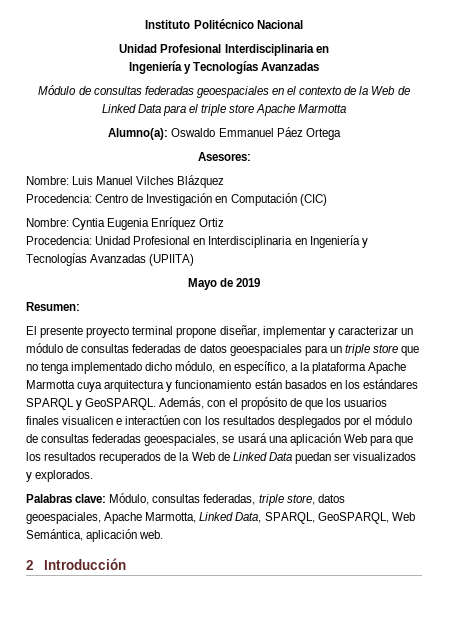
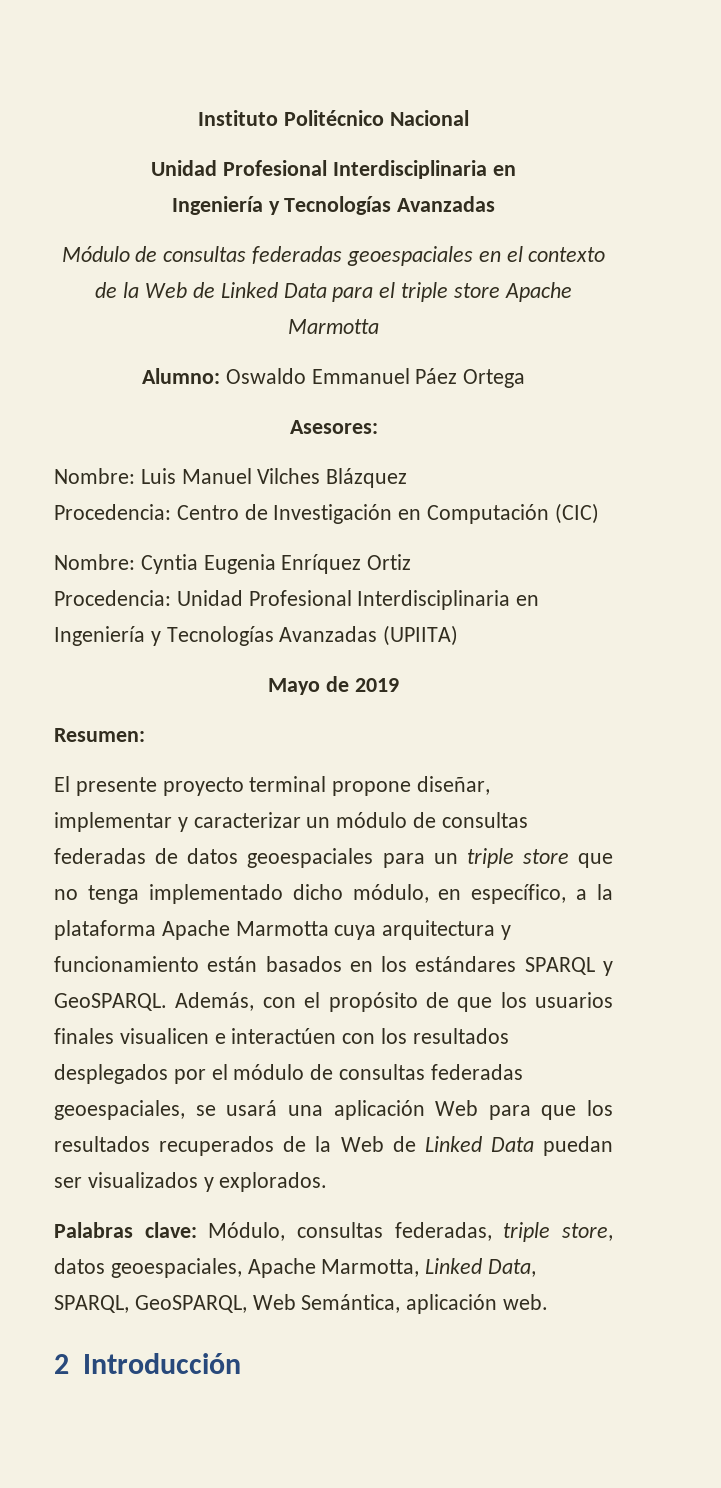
- Alumno(a): Oswaldo Emmanuel Páez Ortega
+ Alumno: Oswaldo Emmanuel Páez Ortega
- Procedencia: Unidad Profesional en Interdisciplinaria en Ingeniería y Tecnologías Avanzadas (UPIITA)
+ Procedencia: Unidad Profesional Interdisciplinaria en Ingeniería y Tecnologías Avanzadas (UPIITA)

